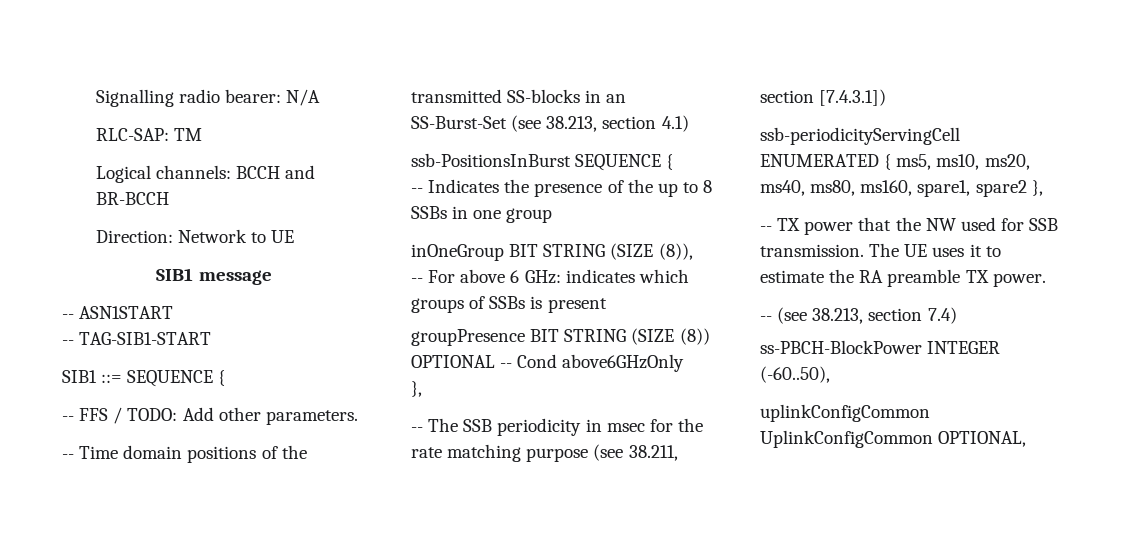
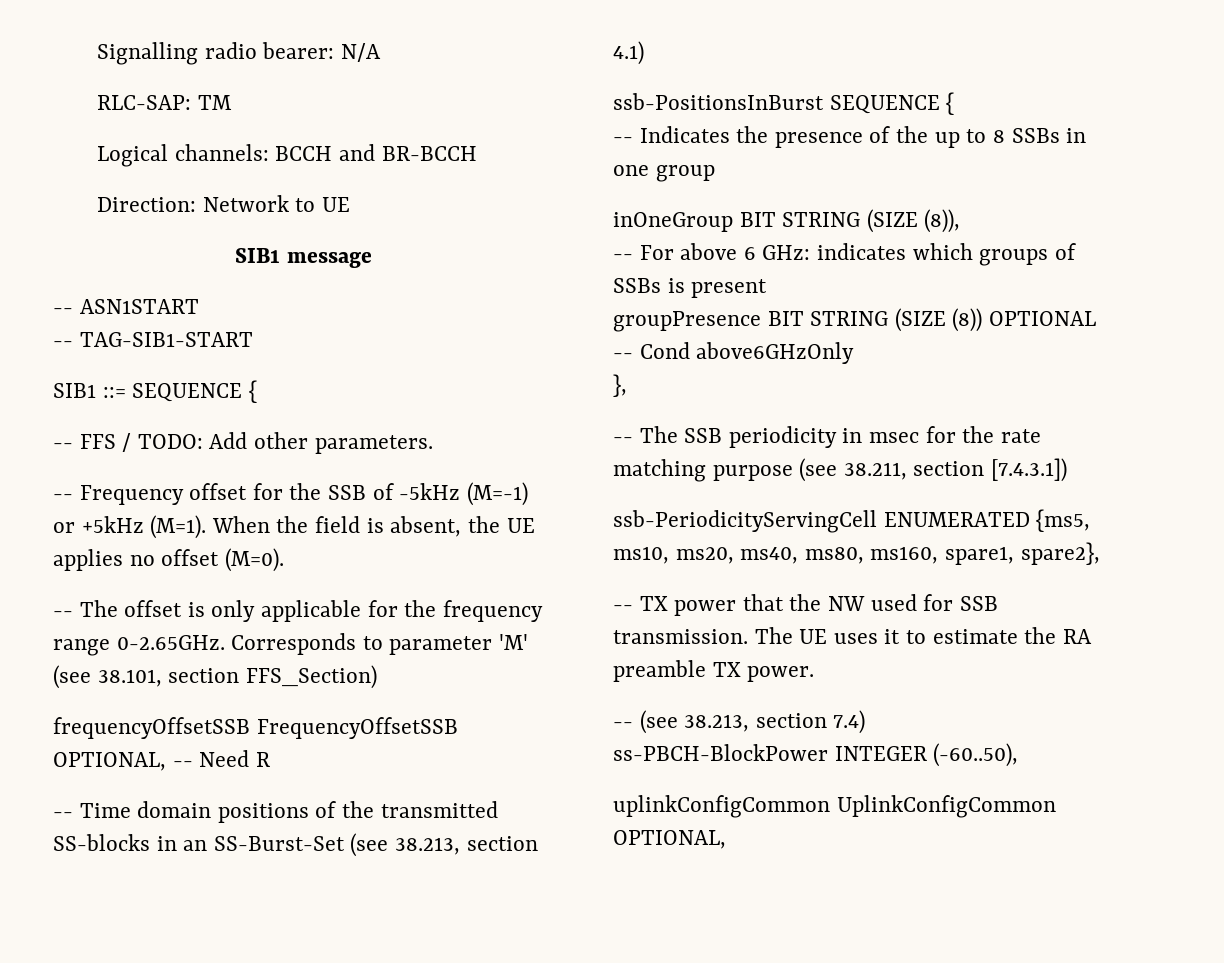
+ -- Frequency offset for the SSB of -5kHz (M=-1) or +5kHz (M=1). When the field is absent, the UE applies no offset (M=0).
+ -- The offset is only applicable for the frequency range 0-2.65GHz. Corresponds to parameter 'M' (see 38.101, section FFS_Section)
+ frequencyOffsetSSB FrequencyOffsetSSB OPTIONAL, -- Need R
- ssb-periodicityServingCell ENUMERATED { ms5, ms10, ms20, ms40, ms80, ms160, spare1, spare2 },
+ ssb-PeriodicityServingCell ENUMERATED {ms5, ms10, ms20, ms40, ms80, ms160, spare1, spare2},

